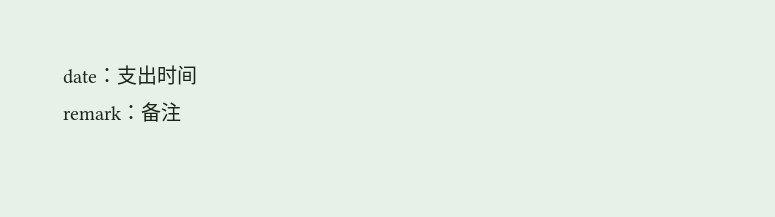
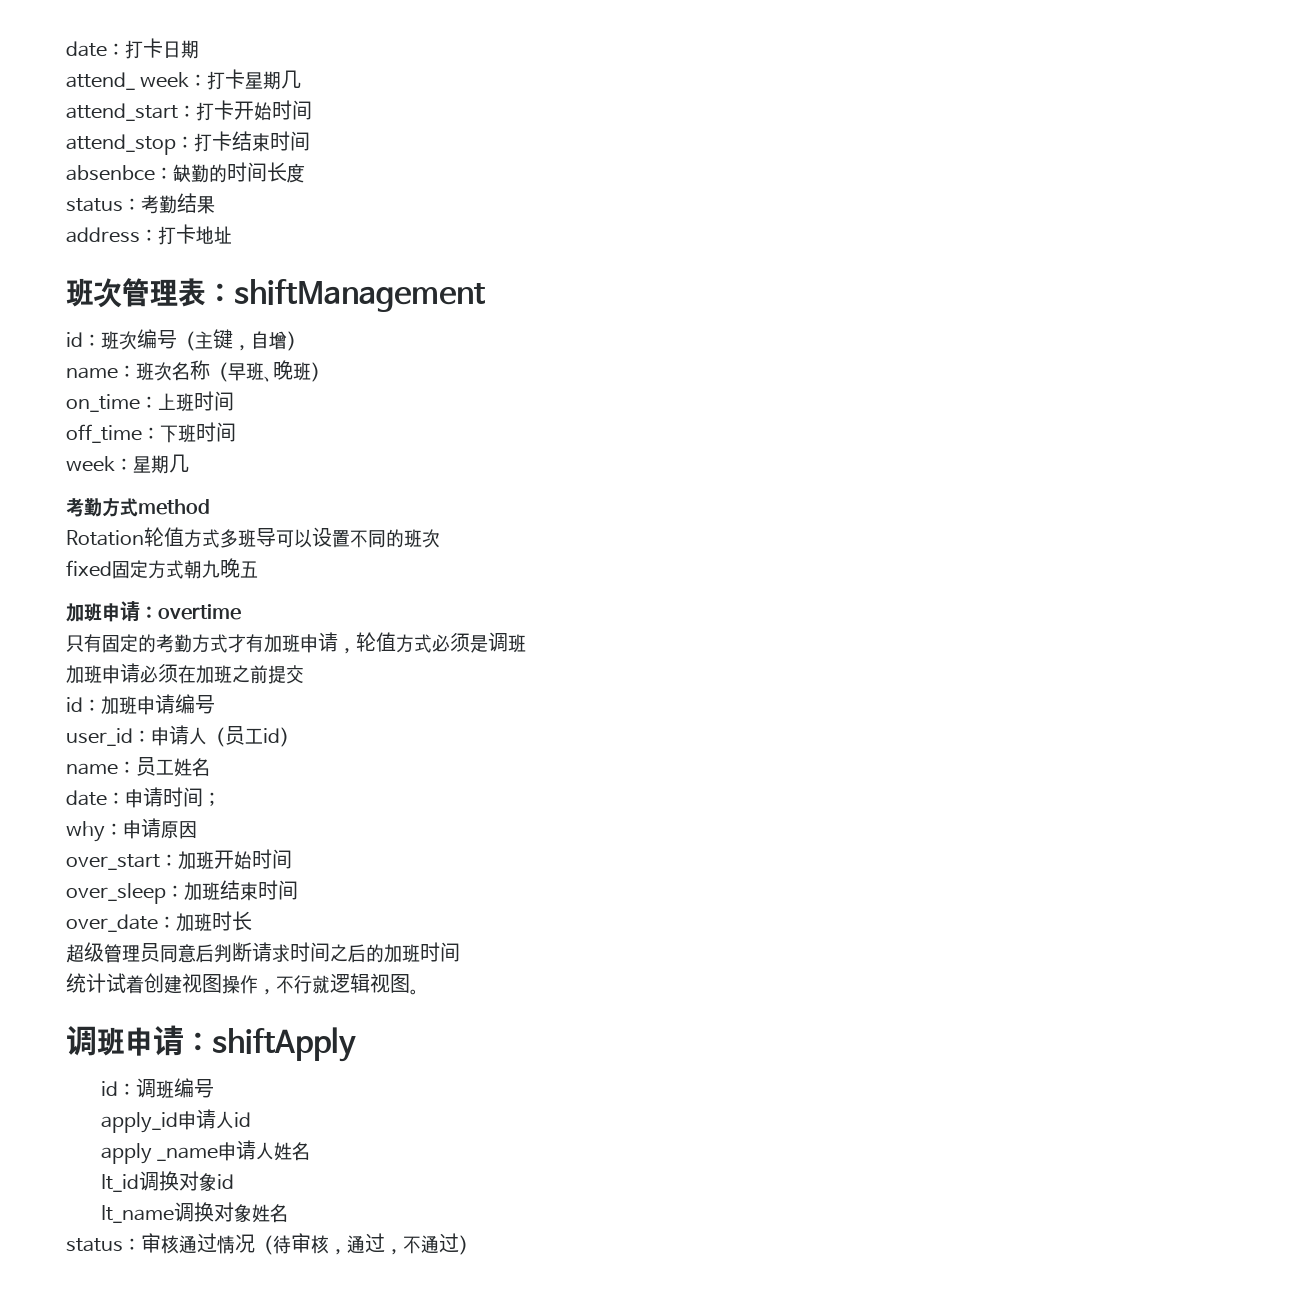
- date：支出时间
- remark：备注
+ date：打卡日期
+ attend_ week：打卡星期几
+ attend_start：打卡开始时间
+ attend_stop：打卡结束时间
+ absenbce：缺勤的时间长度
+ status：考勤结果
+ address：打卡地址
+ 班次管理表：shiftManagement
+ id：班次编号（主键，自增）
+ name：班次名称（早班、晚班）
+ on_time：上班时间
+ off_time：下班时间
+ week：星期几
+ 考勤方式method
+ Rotation轮值方式多班导可以设置不同的班次
+ fixed固定方式朝九晚五
+ 加班申请：overtime
+ 只有固定的考勤方式才有加班申请，轮值方式必须是调班
+ 加班申请必须在加班之前提交
+ id：加班申请编号
+ user_id：申请人（员工id）
+ name：员工姓名
+ date：申请时间；
+ why：申请原因
+ over_start：加班开始时间
+ over_sleep：加班结束时间
+ over_date：加班时长
+ 超级管理员同意后判断请求时间之后的加班时间
+ 统计试着创建视图操作，不行就逻辑视图。
+ 调班申请：shiftApply
+ id：调班编号
+ apply_id申请人id
+ apply _name申请人姓名
+ It_id调换对象id
+ It_name调换对象姓名
+ status：审核通过情况（待审核，通过，不通过）

